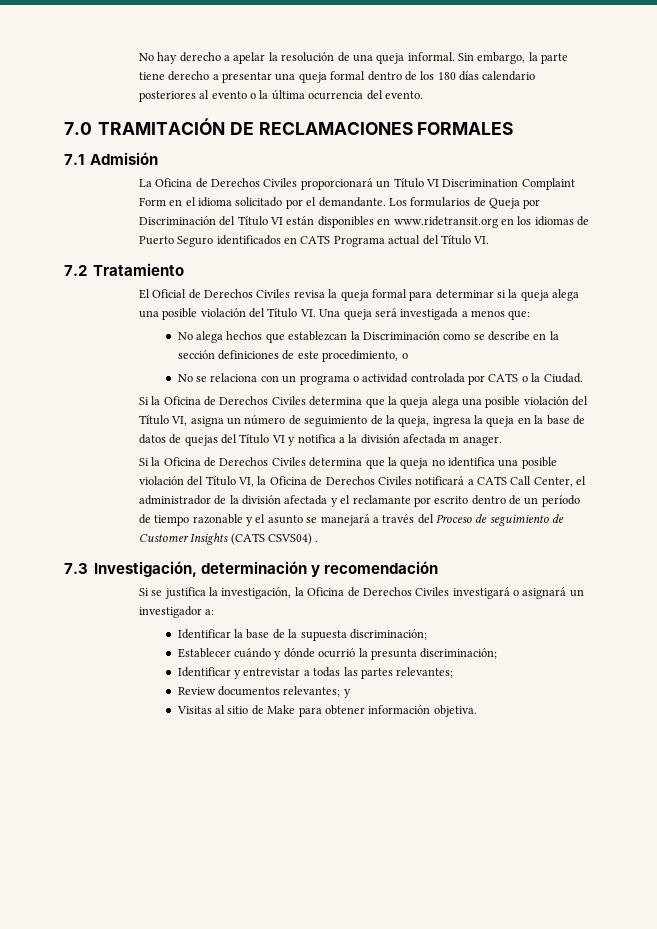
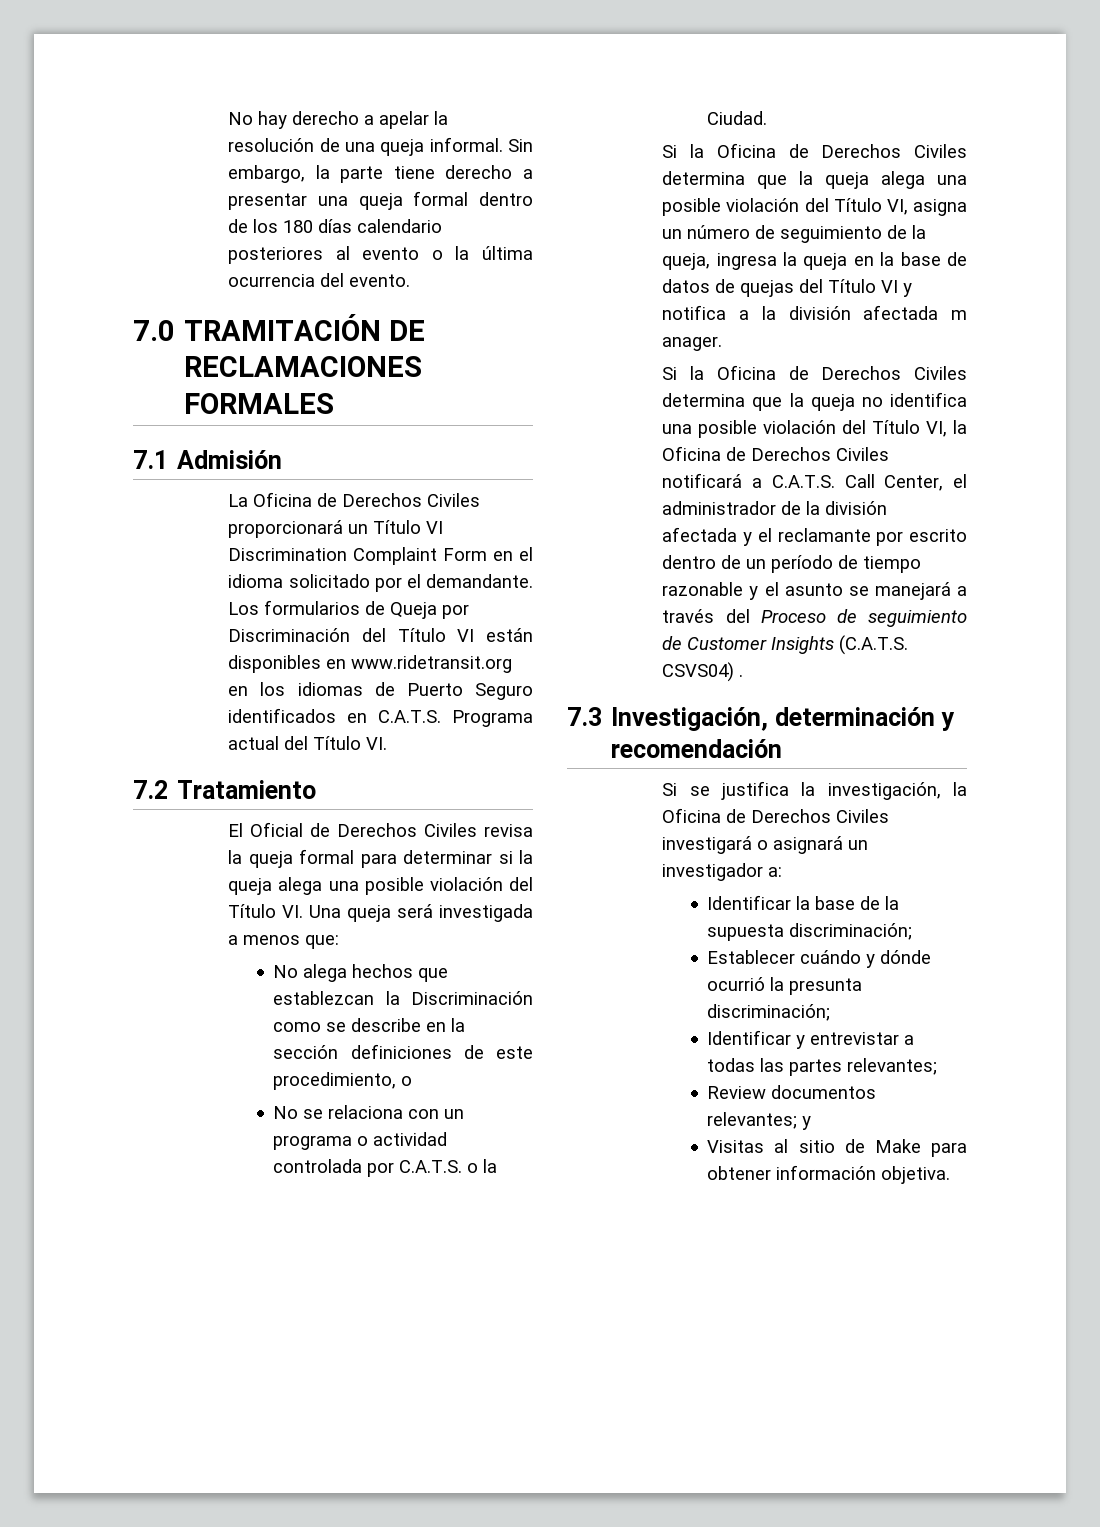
- Los formularios de Queja por Discriminación del Título VI están disponibles en www.ridetransit.org en los idiomas de Puerto Seguro identificados en CATS Programa actual del Título VI.
+ Los formularios de Queja por Discriminación del Título VI están disponibles en www.ridetransit.org en los idiomas de Puerto Seguro identificados en C.A.T.S. Programa actual del Título VI.
- No se relaciona con un programa o actividad controlada por CATS o la Ciudad.
+ No se relaciona con un programa o actividad controlada por C.A.T.S. o la Ciudad.
- Si la Oficina de Derechos Civiles determina que la queja no identifica una posible violación del Título VI, la Oficina de Derechos Civiles notificará a CATS Call Center, el administrador de la división afectada y el reclamante por escrito dentro de un período de tiempo razonable y el asunto se manejará a través del Proceso de seguimiento de Customer Insights (CATS CSVS04) .
+ Si la Oficina de Derechos Civiles determina que la queja no identifica una posible violación del Título VI, la Oficina de Derechos Civiles notificará a C.A.T.S. Call Center, el administrador de la división afectada y el reclamante por escrito dentro de un período de tiempo razonable y el asunto se manejará a través del Proceso de seguimiento de Customer Insights (C.A.T.S. CSVS04) .

